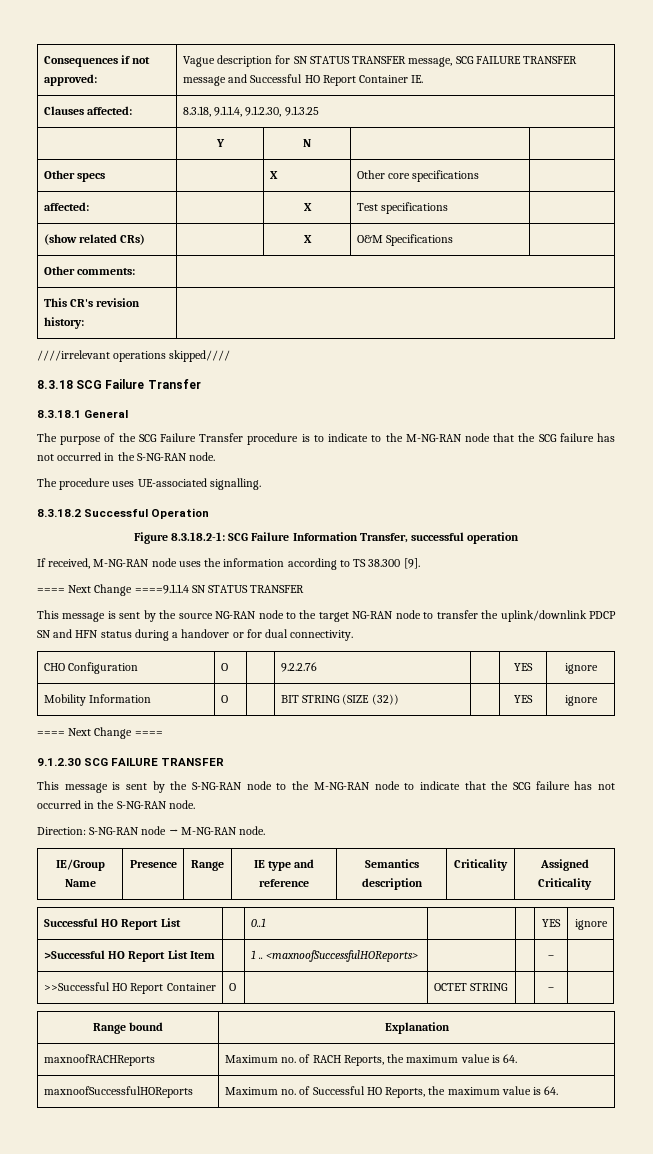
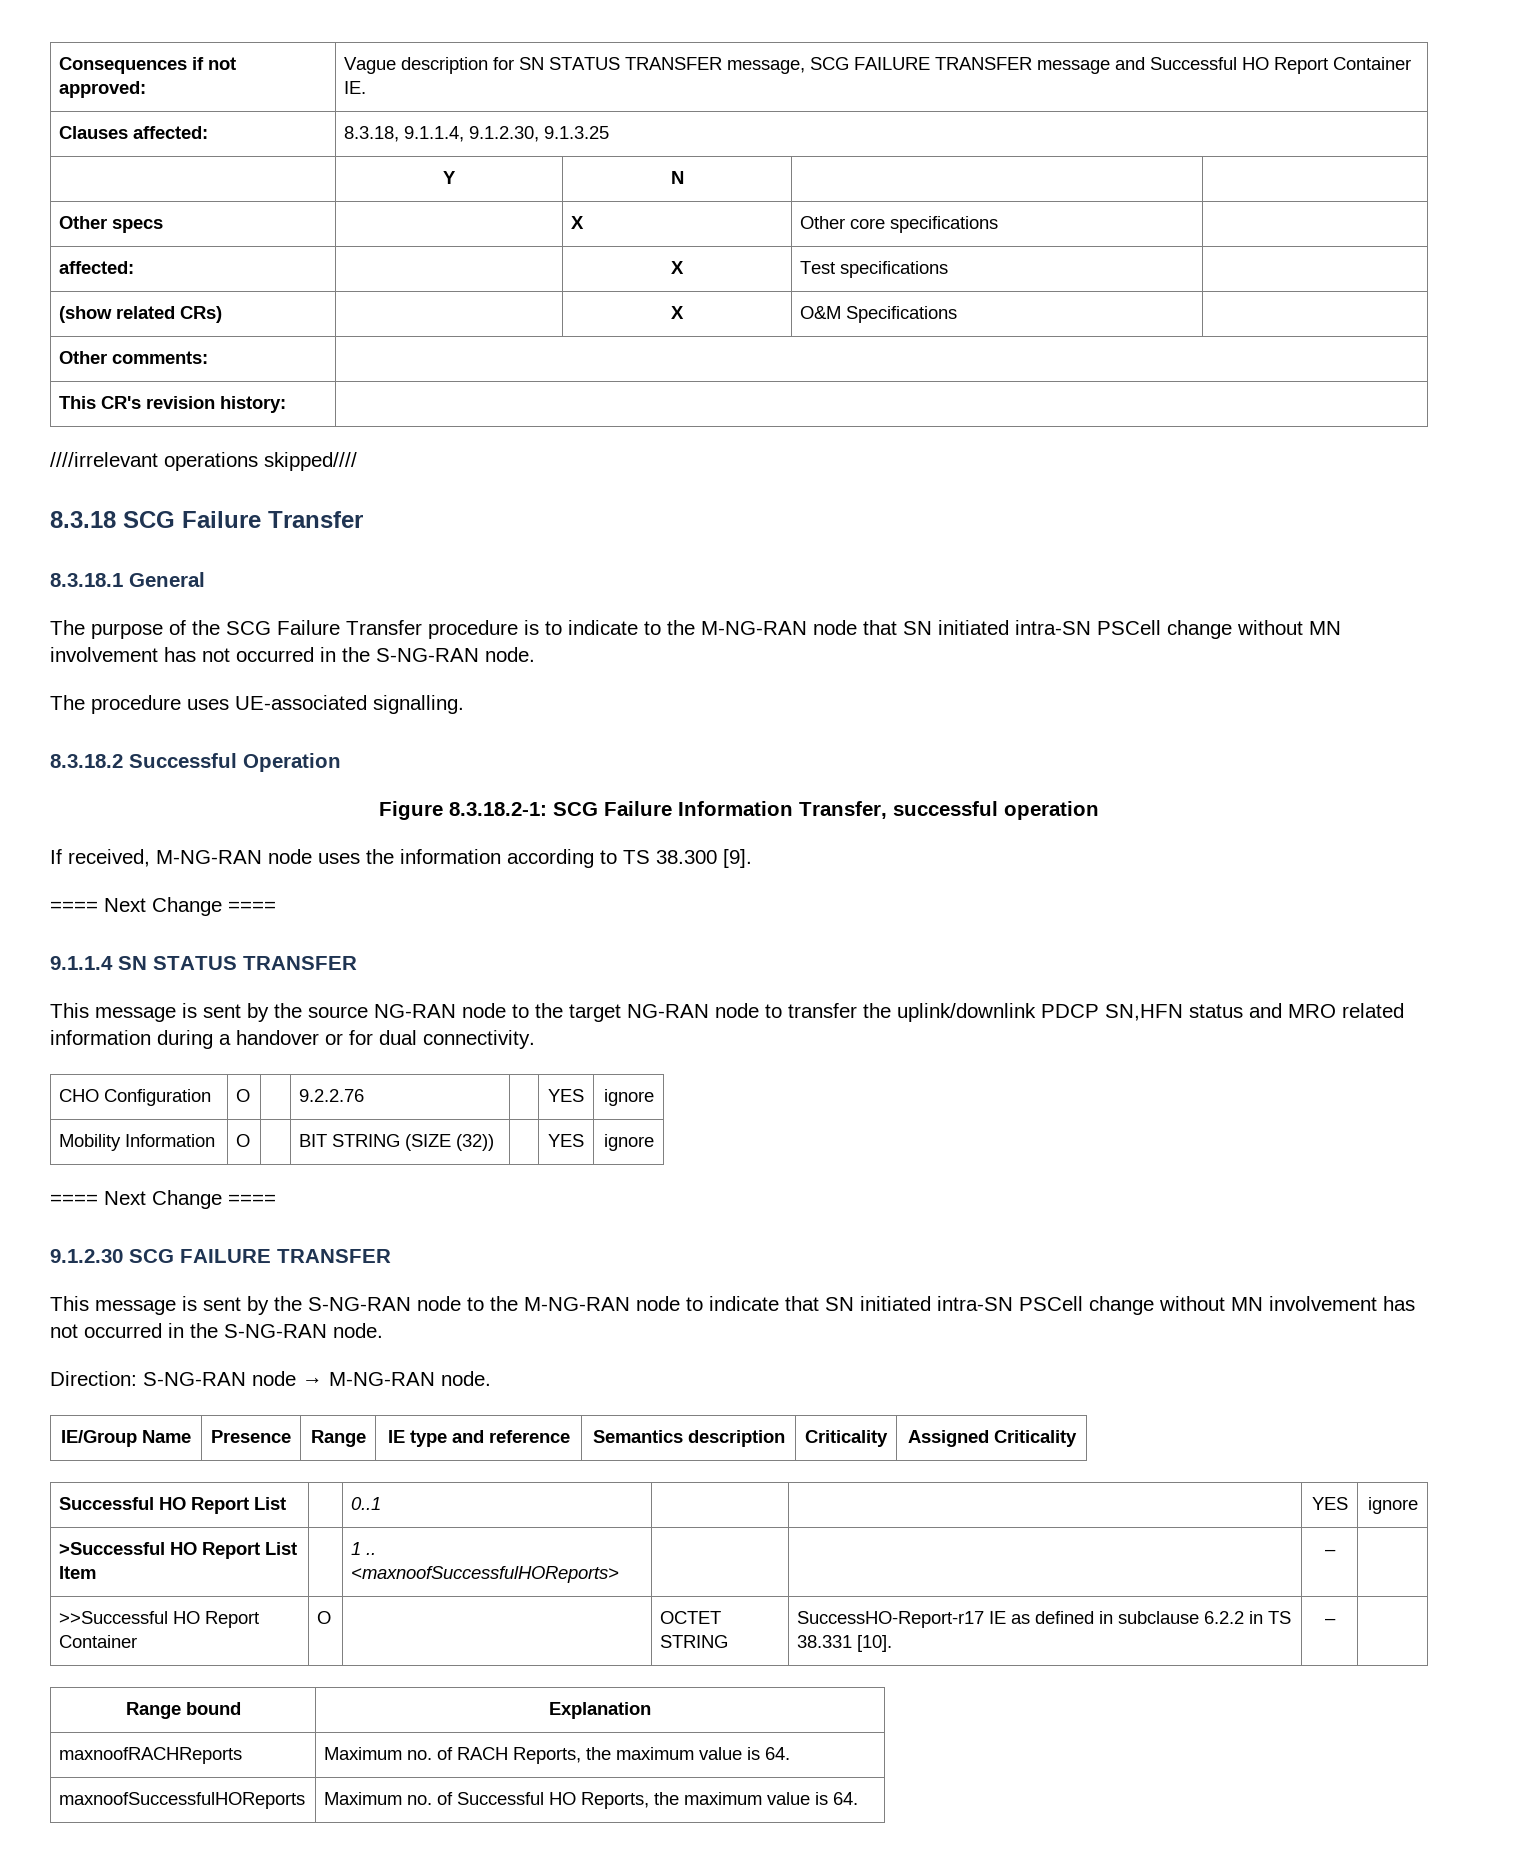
- The purpose of the SCG Failure Transfer procedure is to indicate to the M-NG-RAN node that the SCG failure has not occurred in the S-NG-RAN node.
+ The purpose of the SCG Failure Transfer procedure is to indicate to the M-NG-RAN node that SN initiated intra-SN PSCell change without MN involvement has not occurred in the S-NG-RAN node.
  If received, M-NG-RAN node uses the information according to TS 38.300 [9].
- ==== Next Change ====9.1.1.4 SN STATUS TRANSFER
+ ==== Next Change ====
+ 9.1.1.4 SN STATUS TRANSFER
- This message is sent by the source NG-RAN node to the target NG-RAN node to transfer the uplink/downlink PDCP SN and HFN status during a handover or for dual connectivity.
+ This message is sent by the source NG-RAN node to the target NG-RAN node to transfer the uplink/downlink PDCP SN,HFN status and MRO related information during a handover or for dual connectivity.
- This message is sent by the S-NG-RAN node to the M-NG-RAN node to indicate that the SCG failure has not occurred in the S-NG-RAN node.
+ This message is sent by the S-NG-RAN node to the M-NG-RAN node to indicate that SN initiated intra-SN PSCell change without MN involvement has not occurred in the S-NG-RAN node.
- >>Successful HO Report Container | O | | OCTET STRING | | – |
+ >>Successful HO Report Container | O | | OCTET STRING | SuccessHO-Report-r17 IE as defined in subclause 6.2.2 in TS 38.331 [10]. | – |

